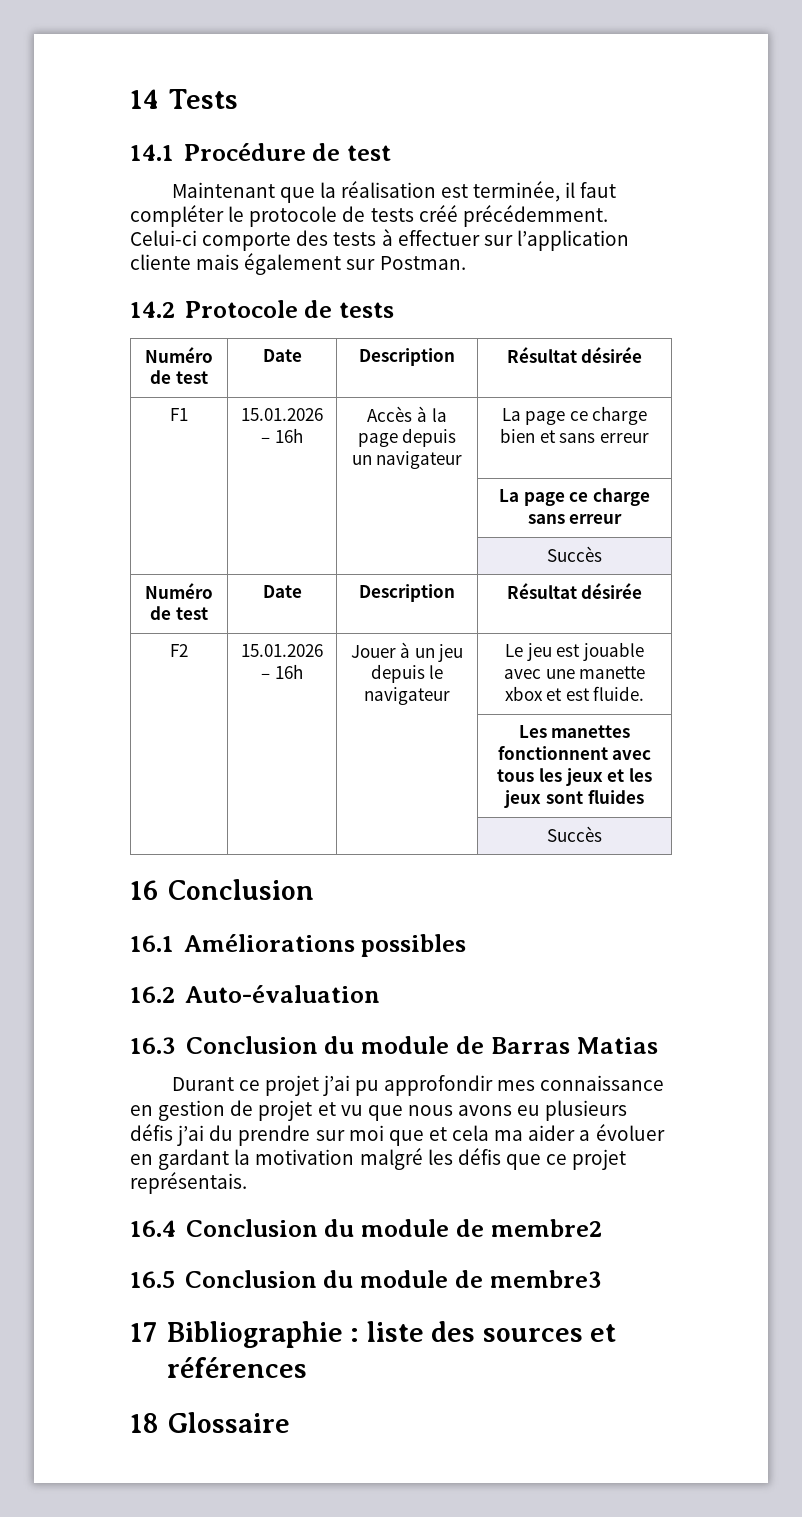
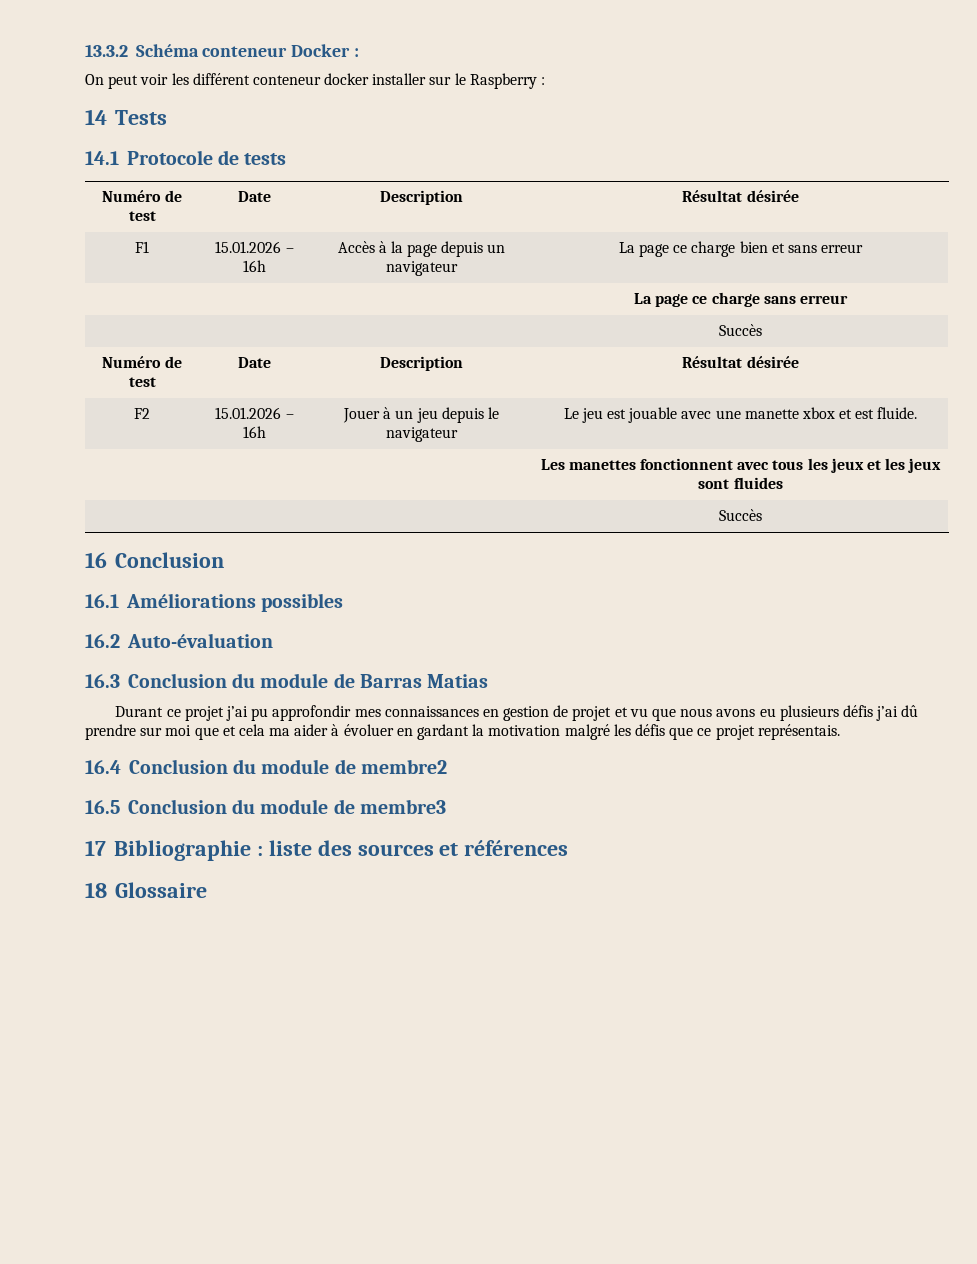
+ 13.3.2 Schéma conteneur Docker :
+ On peut voir les différent conteneur docker installer sur le Raspberry :
  14 Tests
- 14.1 Procédure de test
- Maintenant que la réalisation est terminée, il faut compléter le protocole de tests créé précédemment. Celui-ci comporte des tests à effectuer sur l’application cliente mais également sur Postman.
- 14.2 Protocole de tests
+ 14.1 Protocole de tests
- Durant ce projet j’ai pu approfondir mes connaissance en gestion de projet et vu que nous avons eu plusieurs défis j’ai du prendre sur moi que et cela ma aider a évoluer en gardant la motivation malgré les défis que ce projet représentais.
+ Durant ce projet j’ai pu approfondir mes connaissances en gestion de projet et vu que nous avons eu plusieurs défis j’ai dû prendre sur moi que et cela ma aider à évoluer en gardant la motivation malgré les défis que ce projet représentais.

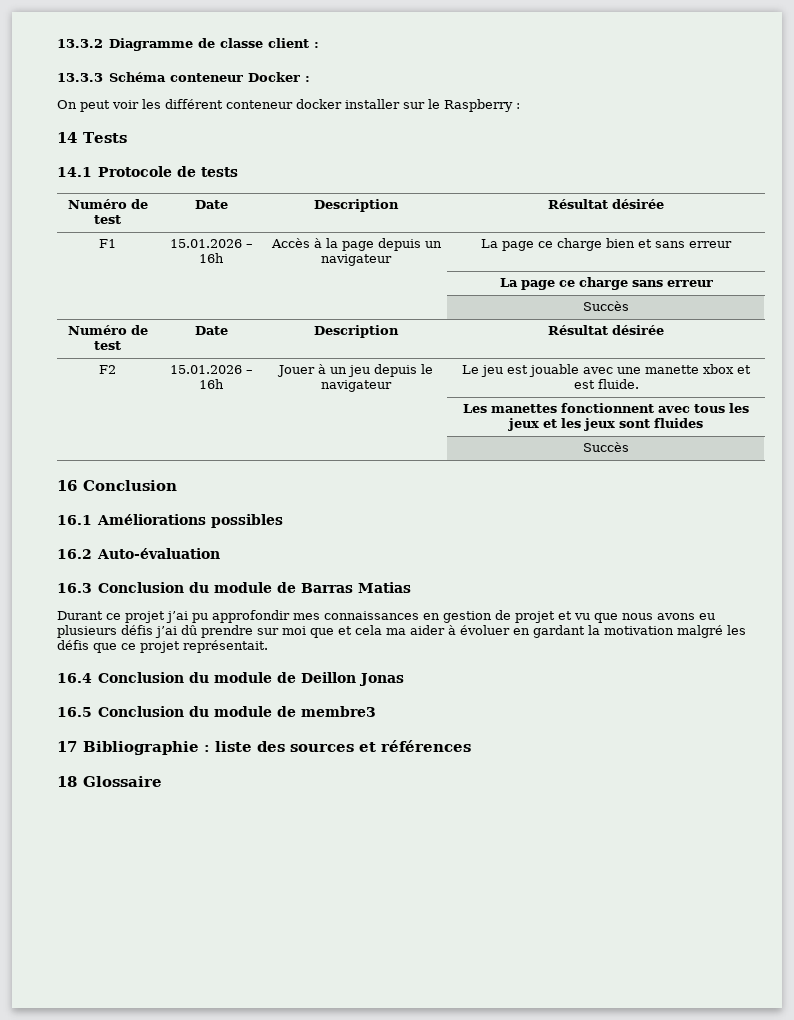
- 13.3.2 Schéma conteneur Docker :
+ 13.3.2 Diagramme de classe client :
+ 13.3.3 Schéma conteneur Docker :
- Durant ce projet j’ai pu approfondir mes connaissances en gestion de projet et vu que nous avons eu plusieurs défis j’ai dû prendre sur moi que et cela ma aider à évoluer en gardant la motivation malgré les défis que ce projet représentais.
+ Durant ce projet j’ai pu approfondir mes connaissances en gestion de projet et vu que nous avons eu plusieurs défis j’ai dû prendre sur moi que et cela ma aider à évoluer en gardant la motivation malgré les défis que ce projet représentait.
- 16.4 Conclusion du module de membre2
+ 16.4 Conclusion du module de Deillon Jonas

